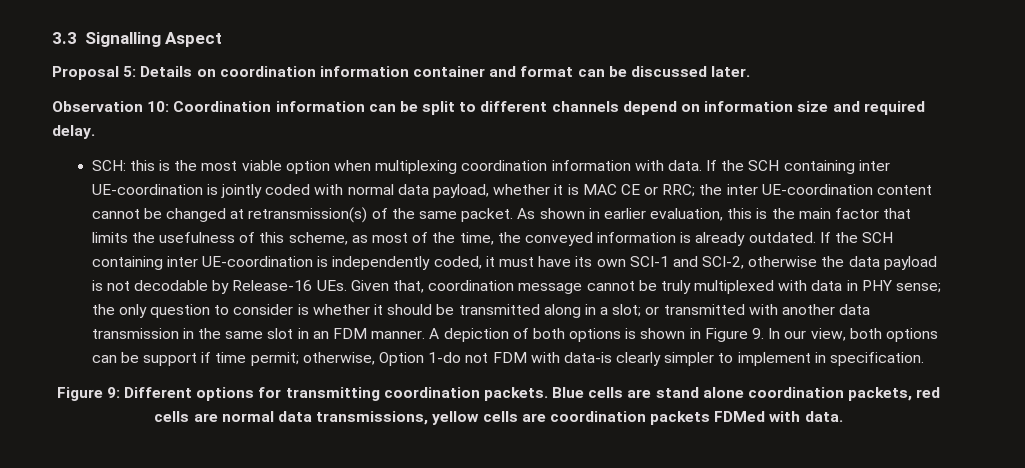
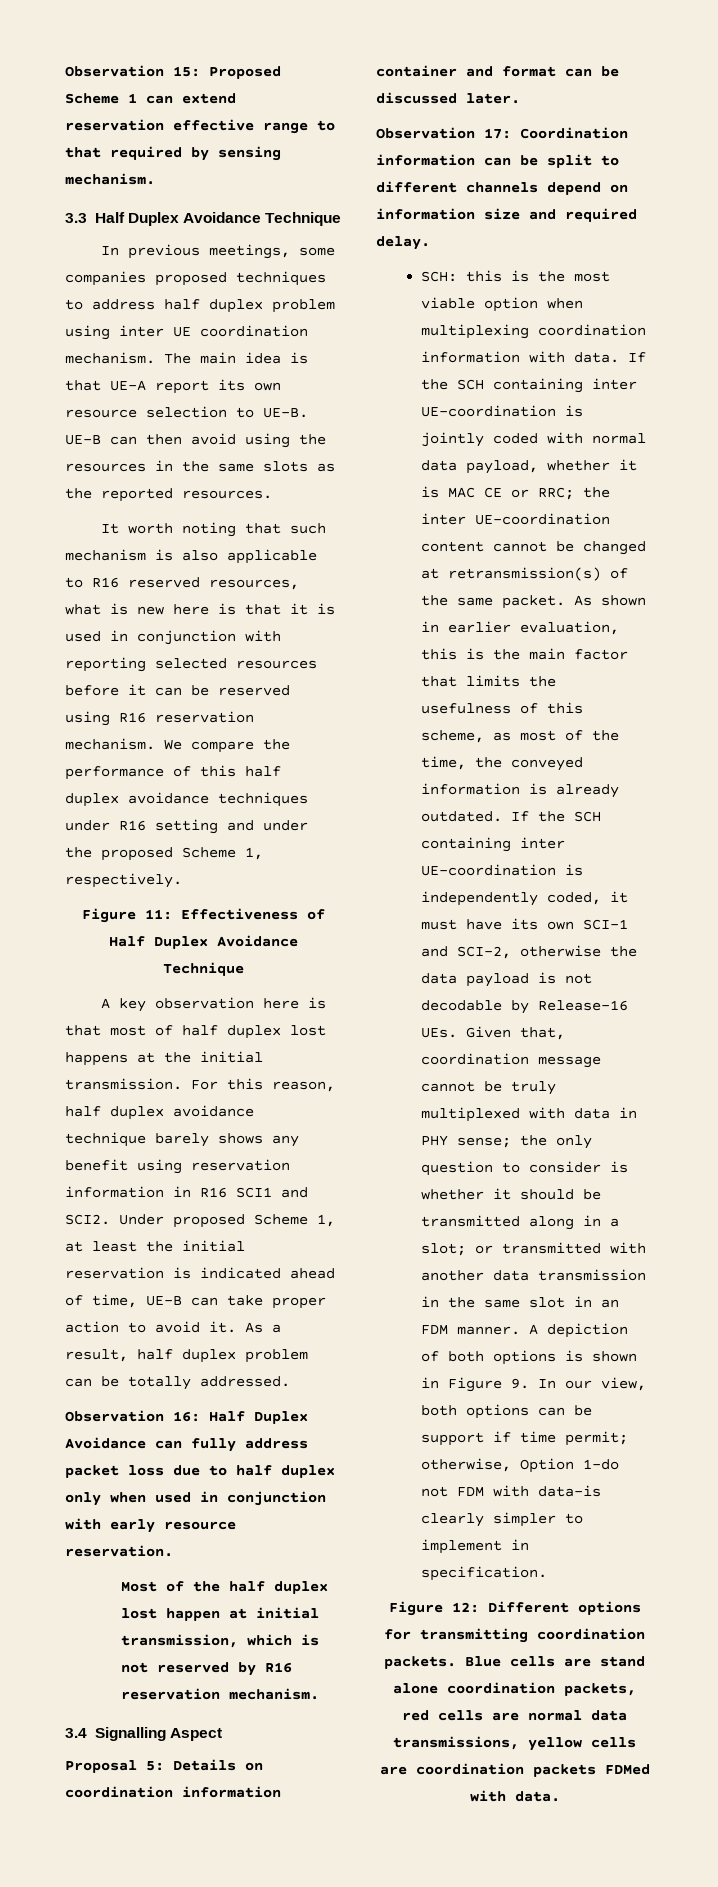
- 3.3 Signalling Aspect
+ Observation 15: Proposed Scheme 1 can extend reservation effective range to that required by sensing mechanism.
+ 3.3 Half Duplex Avoidance Technique
+ In previous meetings, some companies proposed techniques to address half duplex problem using inter UE coordination mechanism. The main idea is that UE-A report its own resource selection to UE-B. UE-B can then avoid using the resources in the same slots as the reported resources.
+ It worth noting that such mechanism is also applicable to R16 reserved resources, what is new here is that it is used in conjunction with reporting selected resources before it can be reserved using R16 reservation mechanism. We compare the performance of this half duplex avoidance techniques under R16 setting and under the proposed Scheme 1, respectively.
+ Figure 11: Effectiveness of Half Duplex Avoidance Technique
+ A key observation here is that most of half duplex lost happens at the initial transmission. For this reason, half duplex avoidance technique barely shows any benefit using reservation information in R16 SCI1 and SCI2. Under proposed Scheme 1, at least the initial reservation is indicated ahead of time, UE-B can take proper action to avoid it. As a result, half duplex problem can be totally addressed.
+ Observation 16: Half Duplex Avoidance can fully address packet loss due to half duplex only when used in conjunction with early resource reservation.
+ Most of the half duplex lost happen at initial transmission, which is not reserved by R16 reservation mechanism.
+ 3.4 Signalling Aspect
- Observation 10: Coordination information can be split to different channels depend on information size and required delay.
+ Observation 17: Coordination information can be split to different channels depend on information size and required delay.
- Figure 9: Different options for transmitting coordination packets.
+ Figure 12: Different options for transmitting coordination packets.

